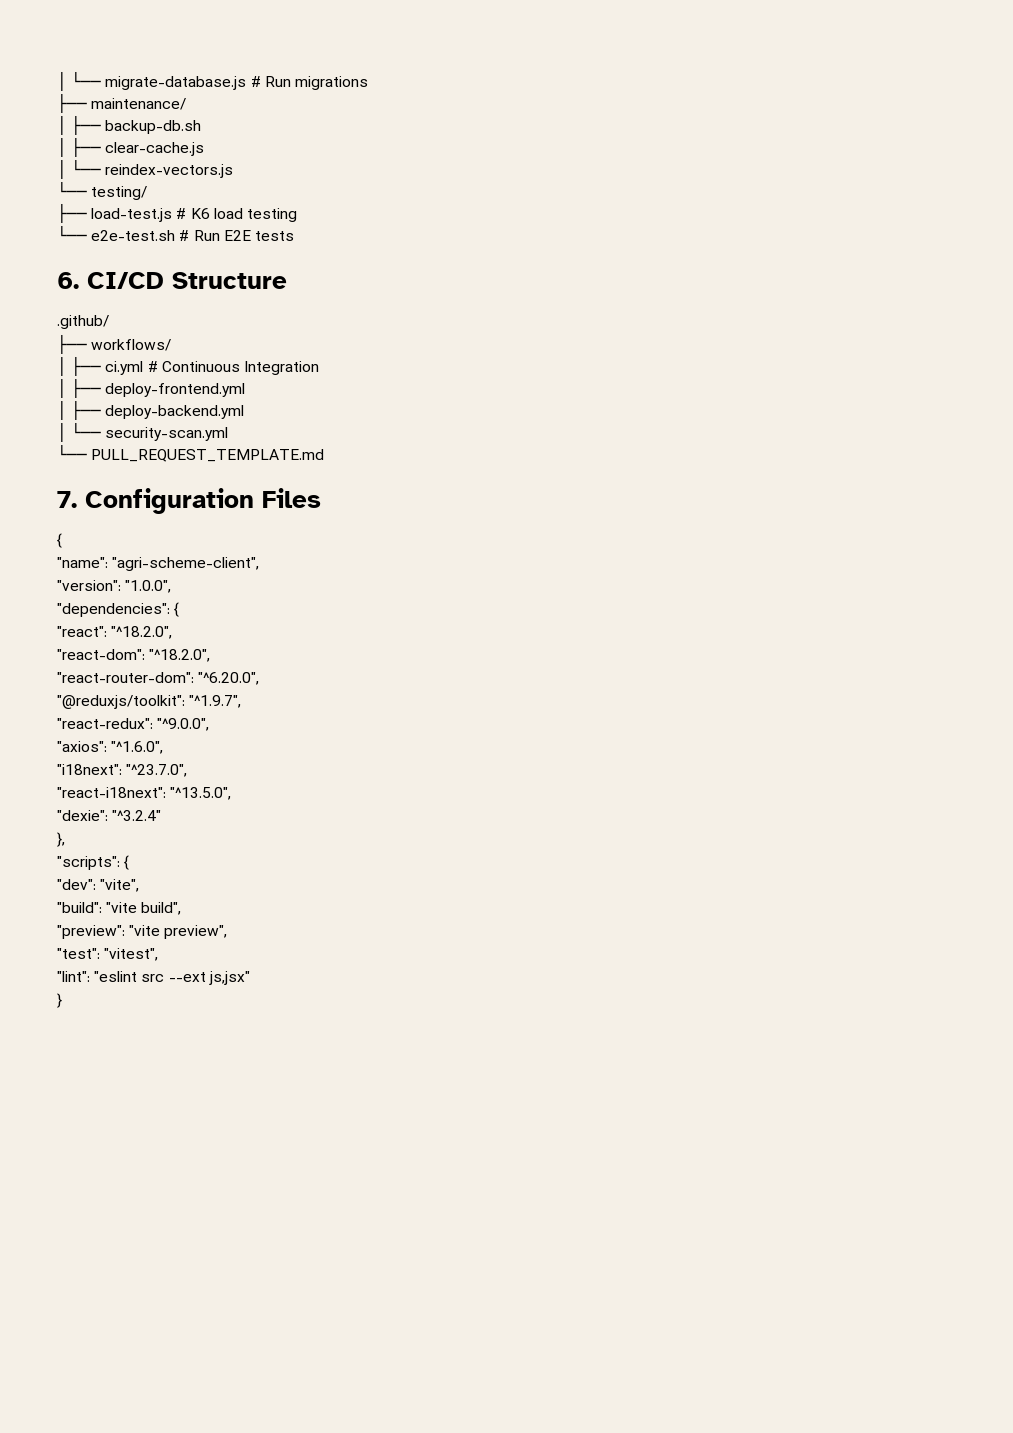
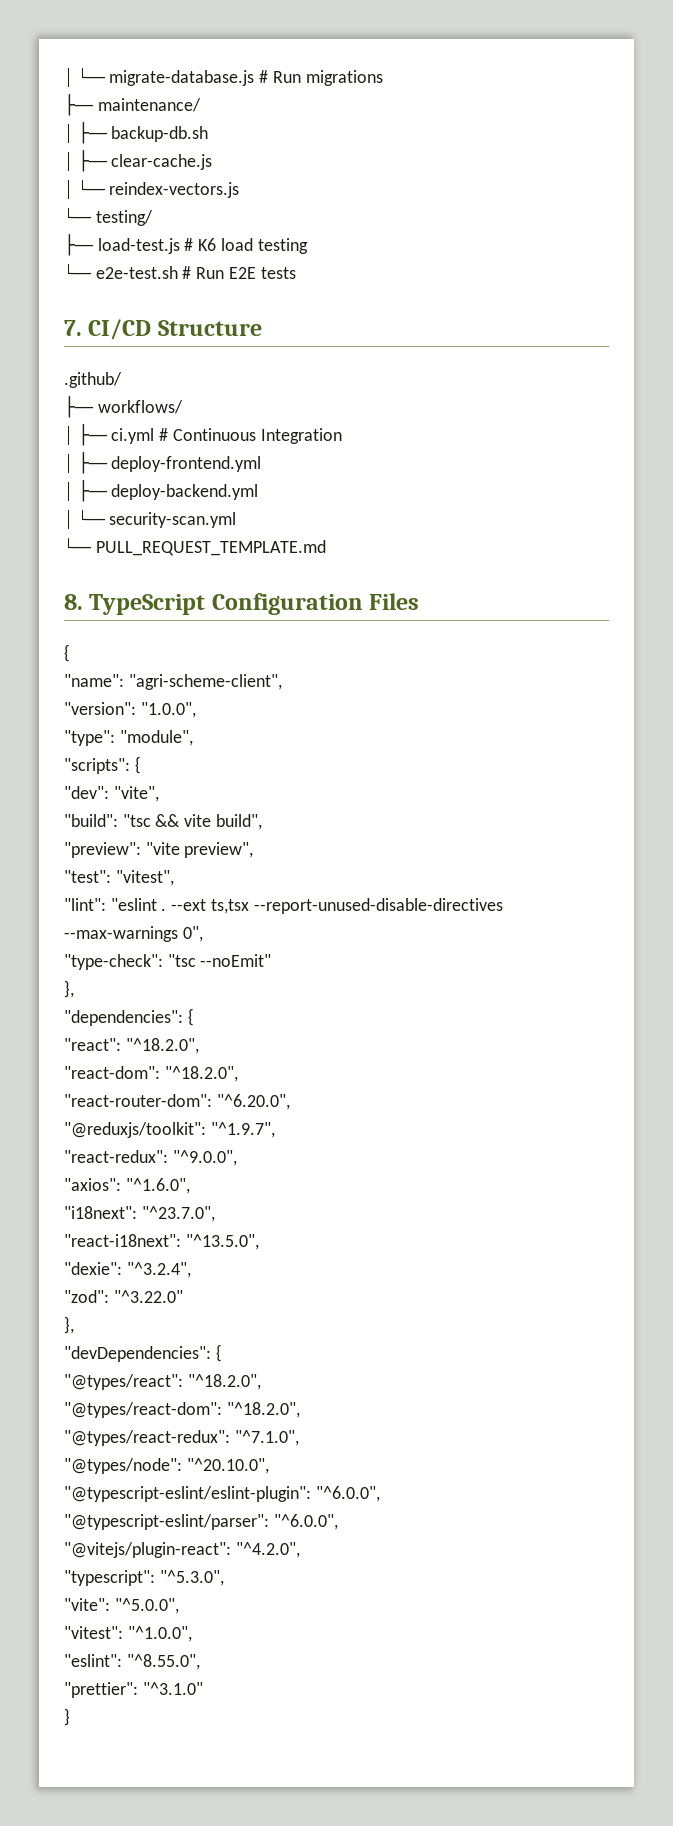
- 6. CI/CD Structure
+ 7. CI/CD Structure
- 7. Configuration Files
+ 8. TypeScript Configuration Files
+ "type": "module",
+ "scripts": {
+ "dev": "vite",
+ "build": "tsc && vite build",
+ "preview": "vite preview",
+ "test": "vitest",
+ "lint": "eslint . --ext ts,tsx --report-unused-disable-directives --max-warnings 0",
+ "type-check": "tsc --noEmit"
+ },
- "dexie": "^3.2.4"
+ "dexie": "^3.2.4",
+ "zod": "^3.22.0"
  },
- "scripts": {
- "dev": "vite",
- "build": "vite build",
- "preview": "vite preview",
- "test": "vitest",
- "lint": "eslint src --ext js,jsx"
+ "devDependencies": {
+ "@types/react": "^18.2.0",
+ "@types/react-dom": "^18.2.0",
+ "@types/react-redux": "^7.1.0",
+ "@types/node": "^20.10.0",
+ "@typescript-eslint/eslint-plugin": "^6.0.0",
+ "@typescript-eslint/parser": "^6.0.0",
+ "@vitejs/plugin-react": "^4.2.0",
+ "typescript": "^5.3.0",
+ "vite": "^5.0.0",
+ "vitest": "^1.0.0",
+ "eslint": "^8.55.0",
+ "prettier": "^3.1.0"

